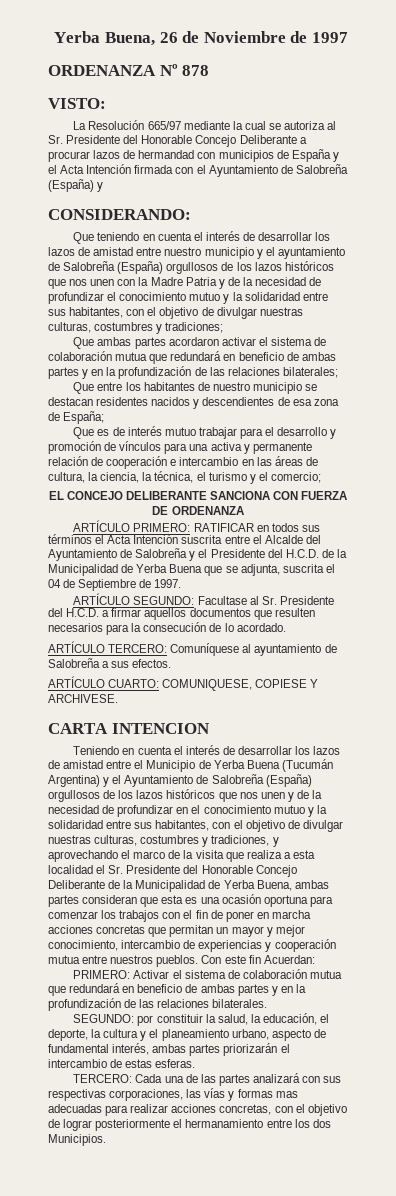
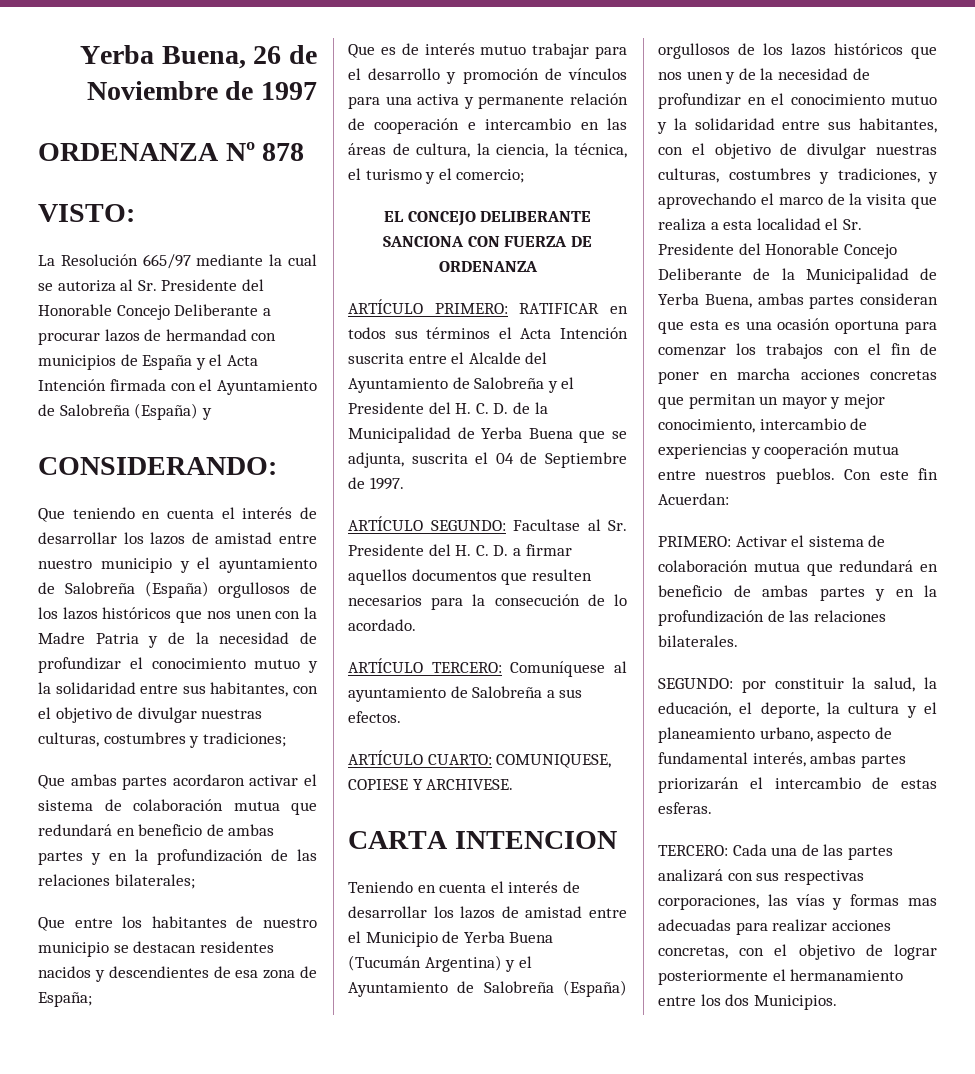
- ARTÍCULO PRIMERO: RATIFICAR en todos sus términos el Acta Intención suscrita entre el Alcalde del Ayuntamiento de Salobreña y el Presidente del H.C.D. de la Municipalidad de Yerba Buena que se adjunta, suscrita el 04 de Septiembre de 1997.
+ ARTÍCULO PRIMERO: RATIFICAR en todos sus términos el Acta Intención suscrita entre el Alcalde del Ayuntamiento de Salobreña y el Presidente del H. C. D. de la Municipalidad de Yerba Buena que se adjunta, suscrita el 04 de Septiembre de 1997.
- ARTÍCULO SEGUNDO: Facultase al Sr. Presidente del H.C.D. a firmar aquellos documentos que resulten necesarios para la consecución de lo acordado.
+ ARTÍCULO SEGUNDO: Facultase al Sr. Presidente del H. C. D. a firmar aquellos documentos que resulten necesarios para la consecución de lo acordado.

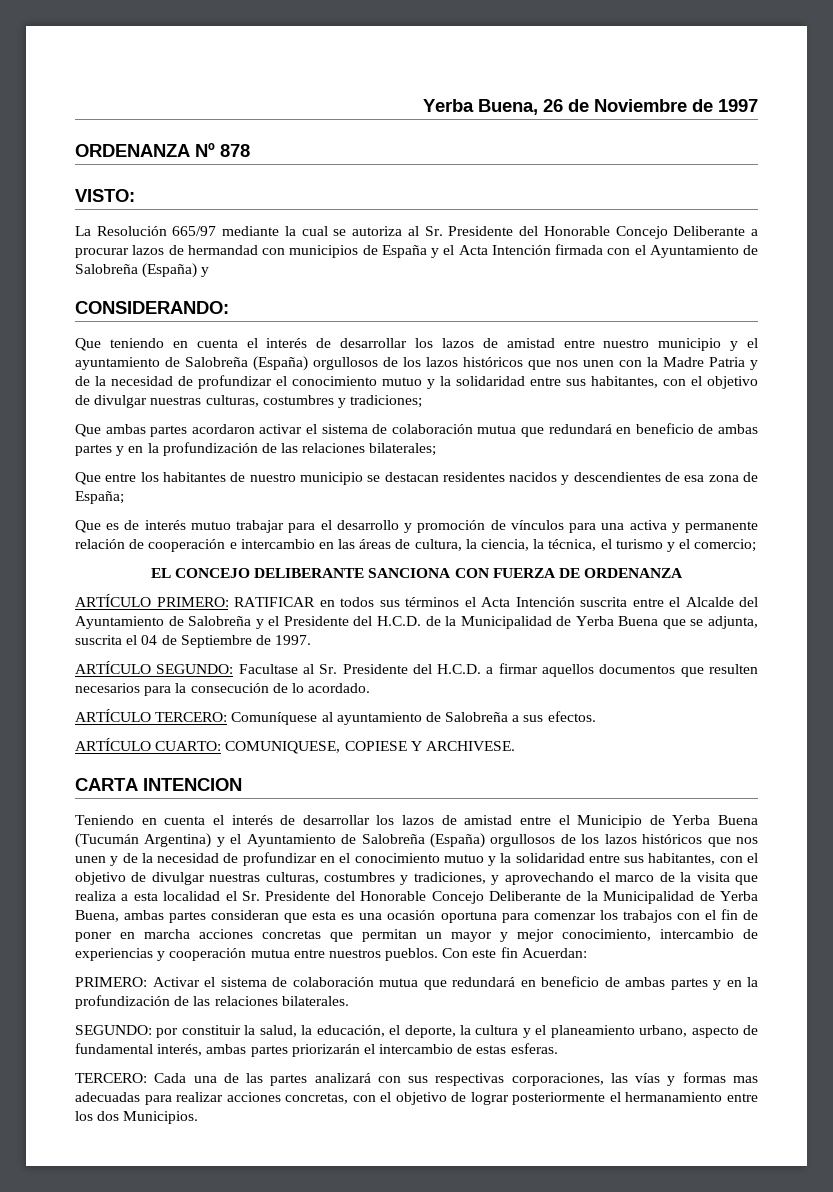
- ARTÍCULO PRIMERO: RATIFICAR en todos sus términos el Acta Intención suscrita entre el Alcalde del Ayuntamiento de Salobreña y el Presidente del H. C. D. de la Municipalidad de Yerba Buena que se adjunta, suscrita el 04 de Septiembre de 1997.
+ ARTÍCULO PRIMERO: RATIFICAR en todos sus términos el Acta Intención suscrita entre el Alcalde del Ayuntamiento de Salobreña y el Presidente del H.C.D. de la Municipalidad de Yerba Buena que se adjunta, suscrita el 04 de Septiembre de 1997.
- ARTÍCULO SEGUNDO: Facultase al Sr. Presidente del H. C. D. a firmar aquellos documentos que resulten necesarios para la consecución de lo acordado.
+ ARTÍCULO SEGUNDO: Facultase al Sr. Presidente del H.C.D. a firmar aquellos documentos que resulten necesarios para la consecución de lo acordado.

